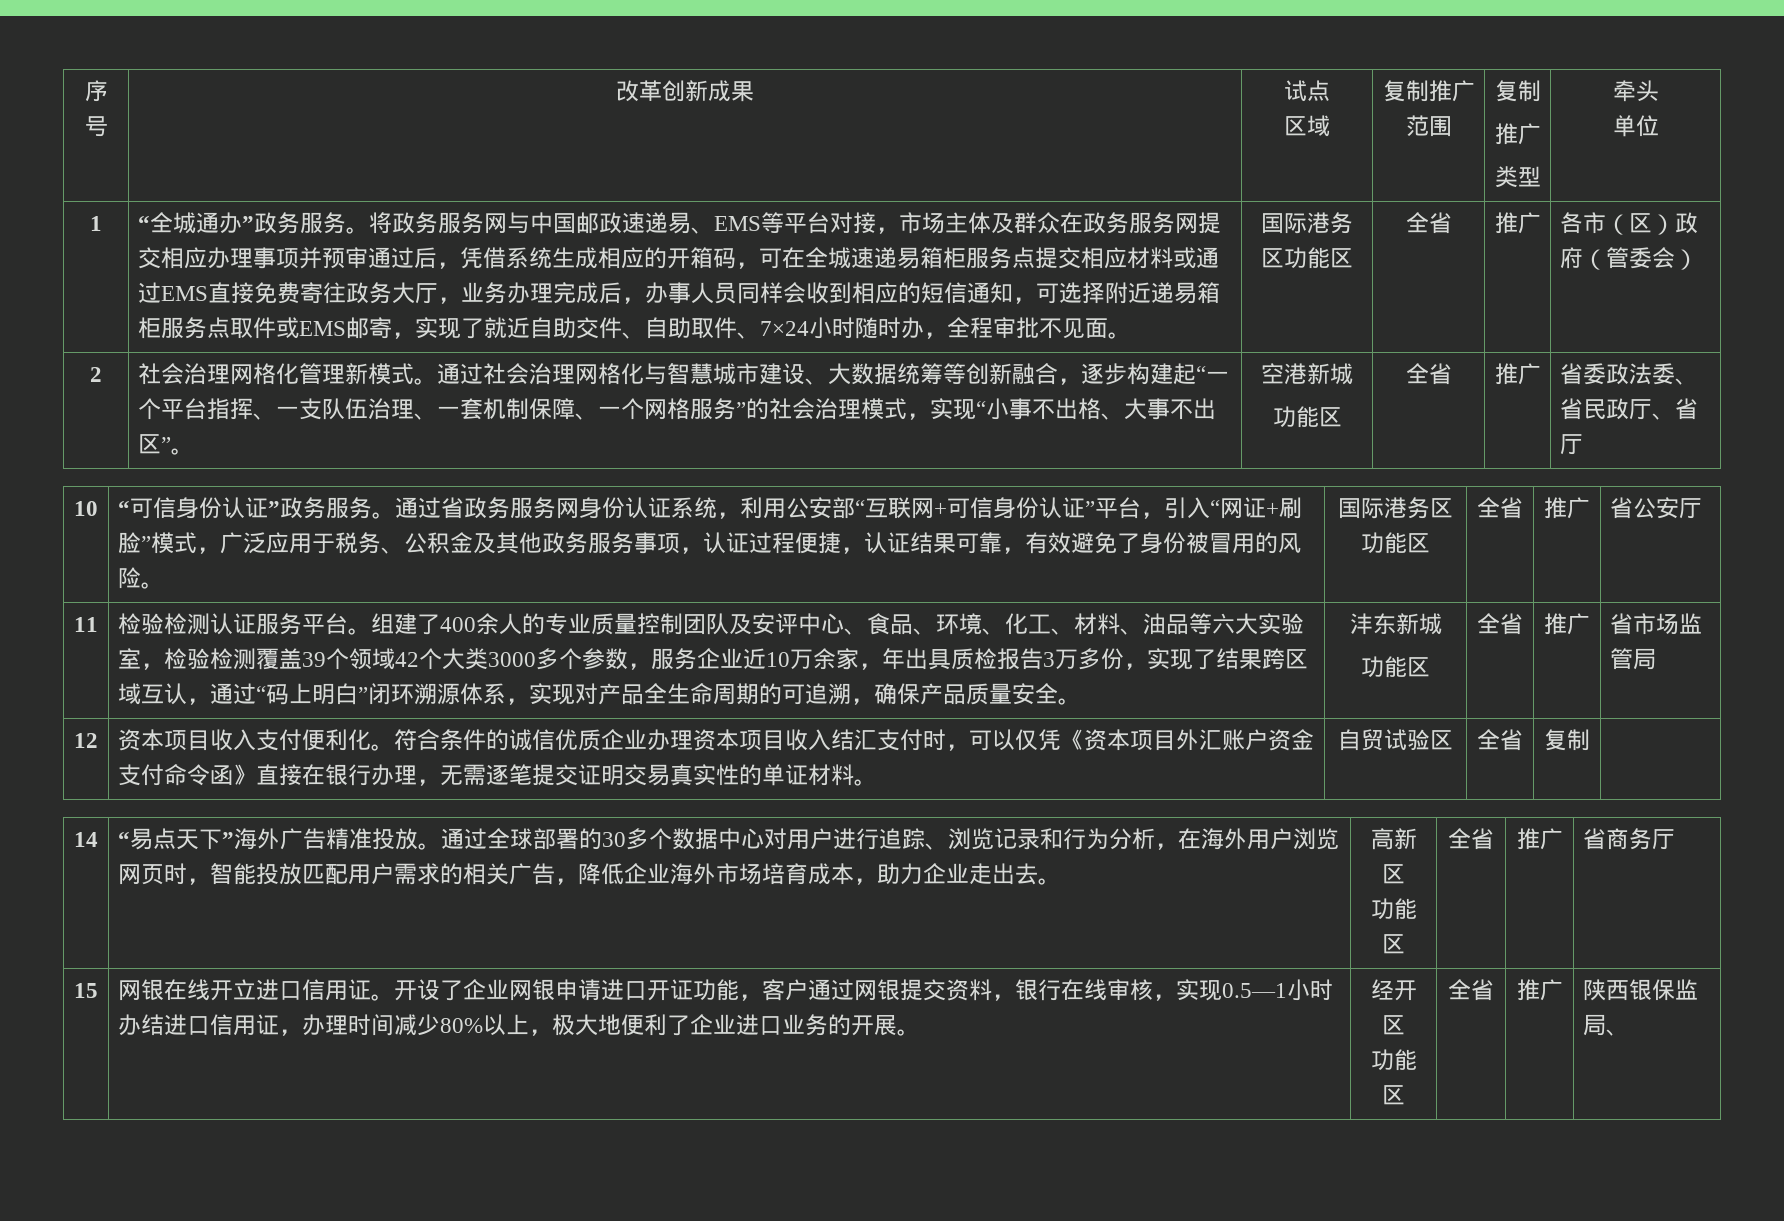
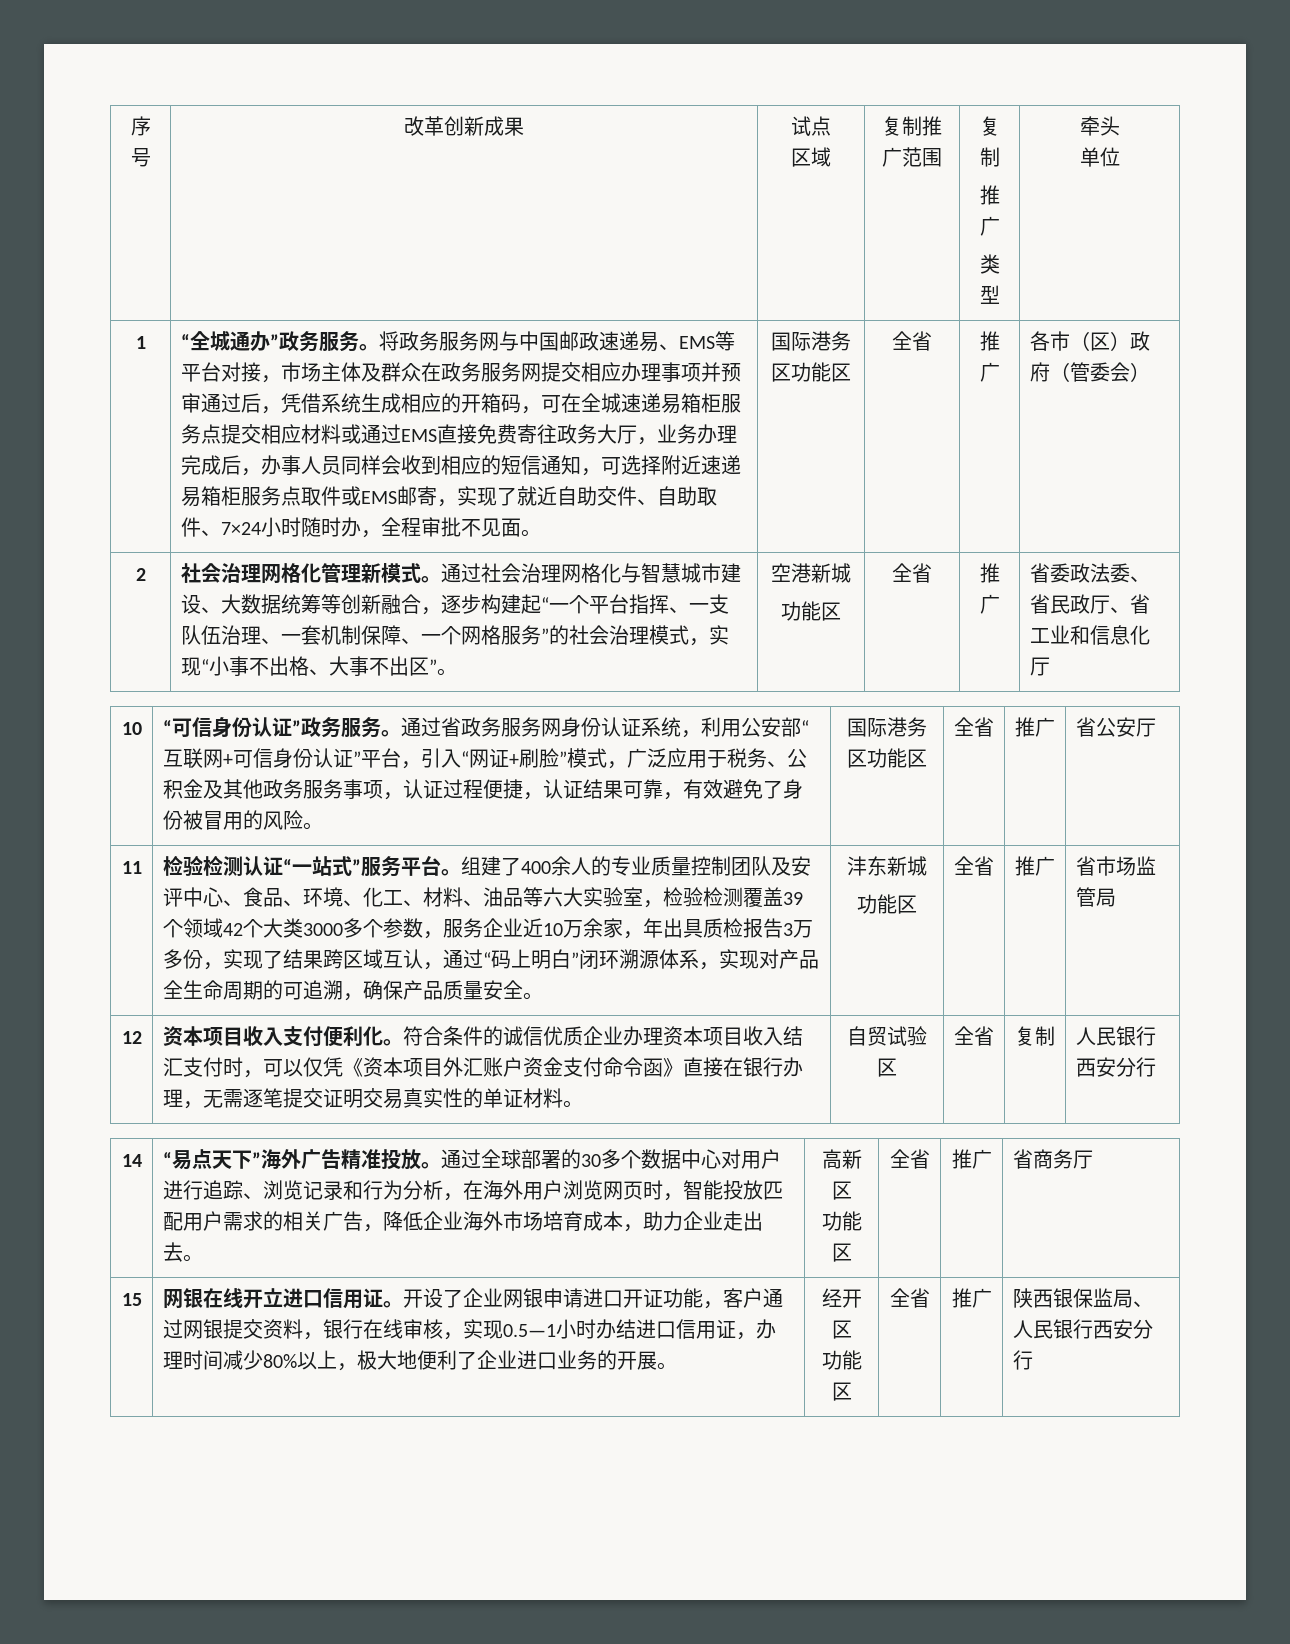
- 将政务服务网与中国邮政速递易、EMS等平台对接，市场主体及群众在政务服务网提交相应办理事项并预审通过后，凭借系统生成相应的开箱码，可在全城速递易箱柜服务点提交相应材料或通过EMS直接免费寄往政务大厅，业务办理完成后，办事人员同样会收到相应的短信通知，可选择附近递易箱柜服务点取件或EMS邮寄，实现了就近自助交件、自助取件、7×24小时随时办，全程审批不见面。
+ 将政务服务网与中国邮政速递易、EMS等平台对接，市场主体及群众在政务服务网提交相应办理事项并预审通过后，凭借系统生成相应的开箱码，可在全城速递易箱柜服务点提交相应材料或通过EMS直接免费寄往政务大厅，业务办理完成后，办事人员同样会收到相应的短信通知，可选择附近速递易箱柜服务点取件或EMS邮寄，实现了就近自助交件、自助取件、7×24小时随时办，全程审批不见面。
- 省委政法委、省民政厅、省厅
+ 省委政法委、省民政厅、省工业和信息化厅
- 检验检测认证服务平台。
+ 检验检测认证“一站式”服务平台。
- 全省 | 复制
+ 全省 | 复制 | 人民银行西安分行
- 陕西银保监局、
+ 陕西银保监局、人民银行西安分行

